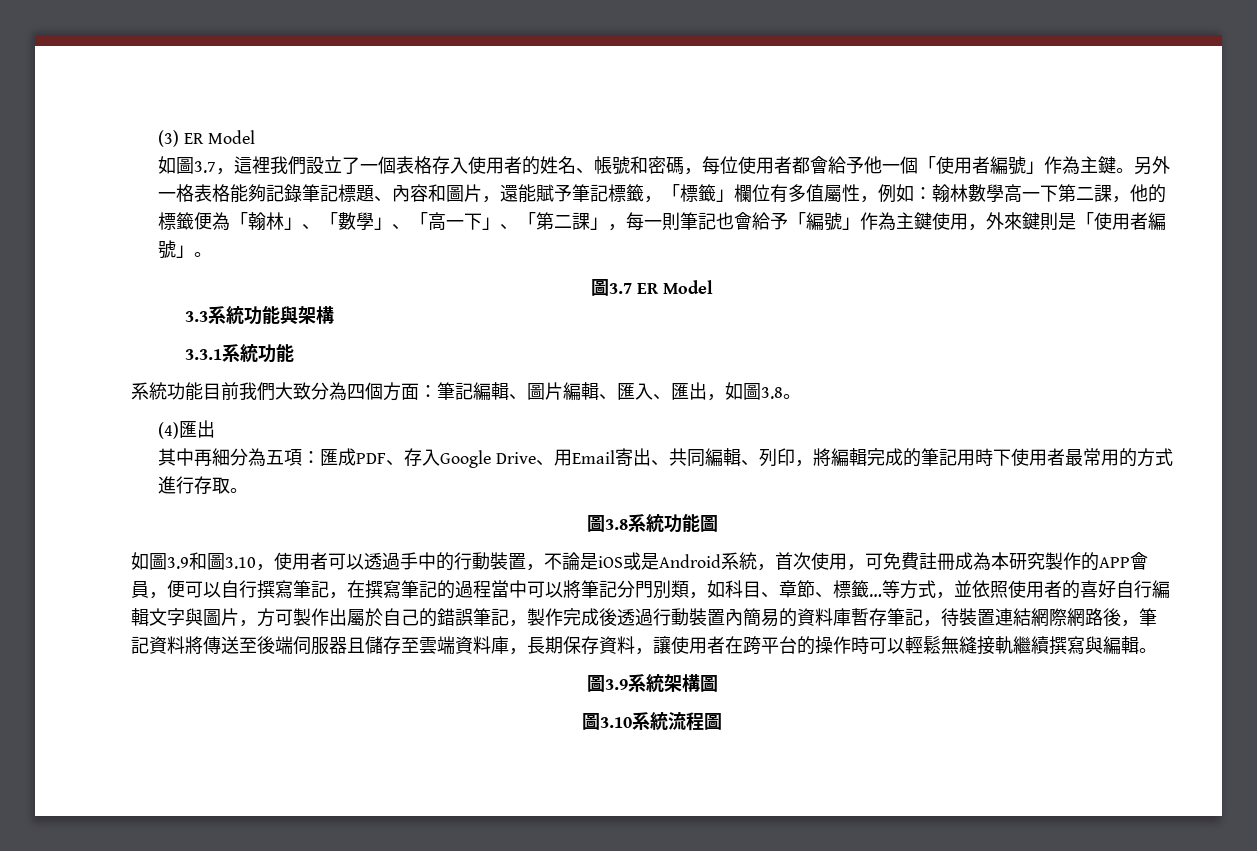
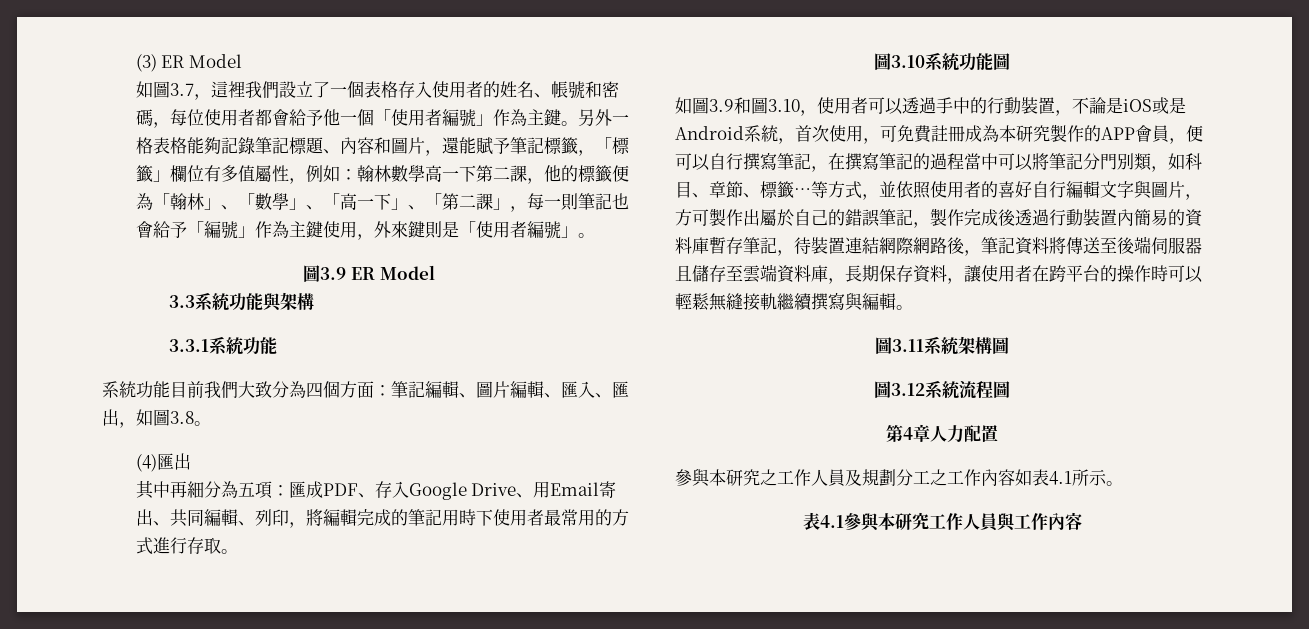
- 圖3.7 ER Model
+ 圖3.9 ER Model
- 圖3.8系統功能圖
+ 圖3.10系統功能圖
- 圖3.9系統架構圖
+ 圖3.11系統架構圖
- 圖3.10系統流程圖
+ 圖3.12系統流程圖
+ 第4章人力配置
+ 參與本研究之工作人員及規劃分工之工作內容如表4.1所示。
+ 表4.1參與本研究工作人員與工作內容

